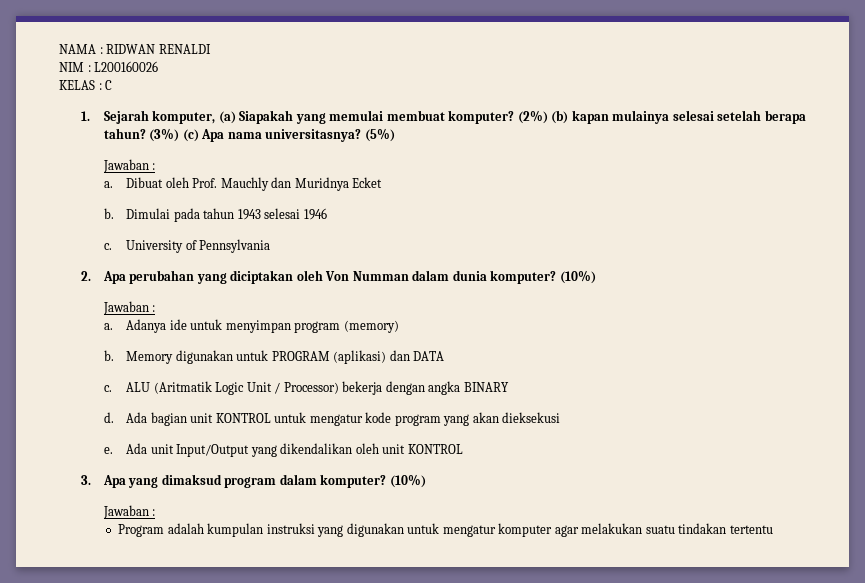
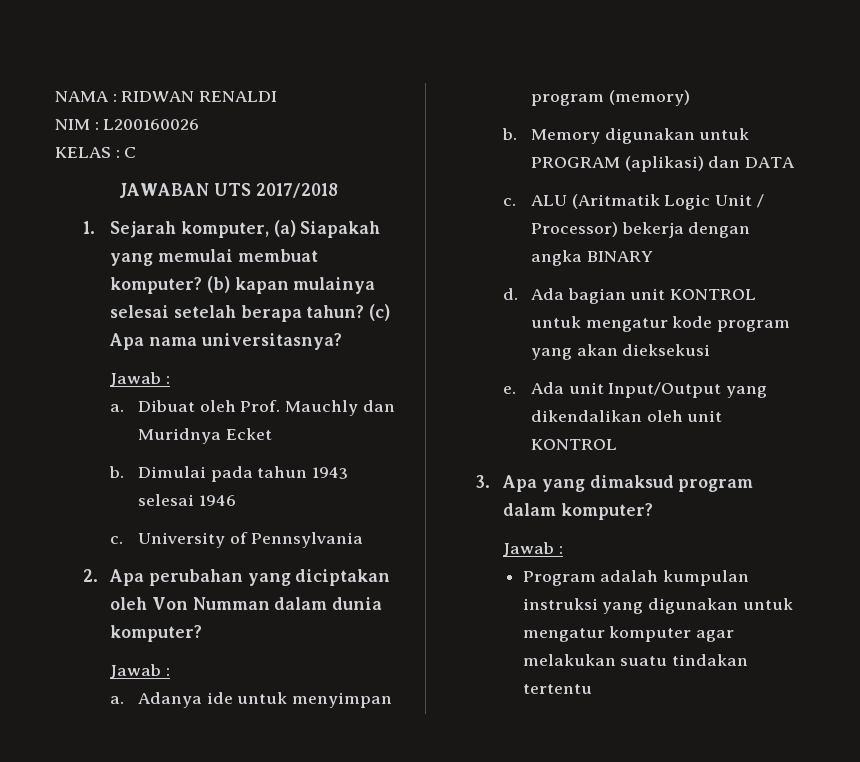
+ JAWABAN UTS 2017/2018
- (2%) (b) kapan mulainya selesai setelah berapa tahun?
+ (b) kapan mulainya selesai setelah berapa tahun?
- (3%) (c) Apa nama universitasnya? (5%)
- Jawaban :
+ (c) Apa nama universitasnya?
+ Jawab :
- 2. Apa perubahan yang diciptakan oleh Von Numman dalam dunia komputer? (10%)
- Jawaban :
+ 2. Apa perubahan yang diciptakan oleh Von Numman dalam dunia komputer?
+ Jawab :
- 3. Apa yang dimaksud program dalam komputer? (10%)
- Jawaban :
+ 3. Apa yang dimaksud program dalam komputer?
+ Jawab :

